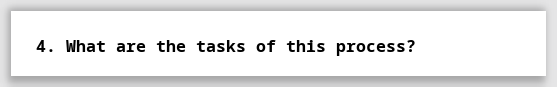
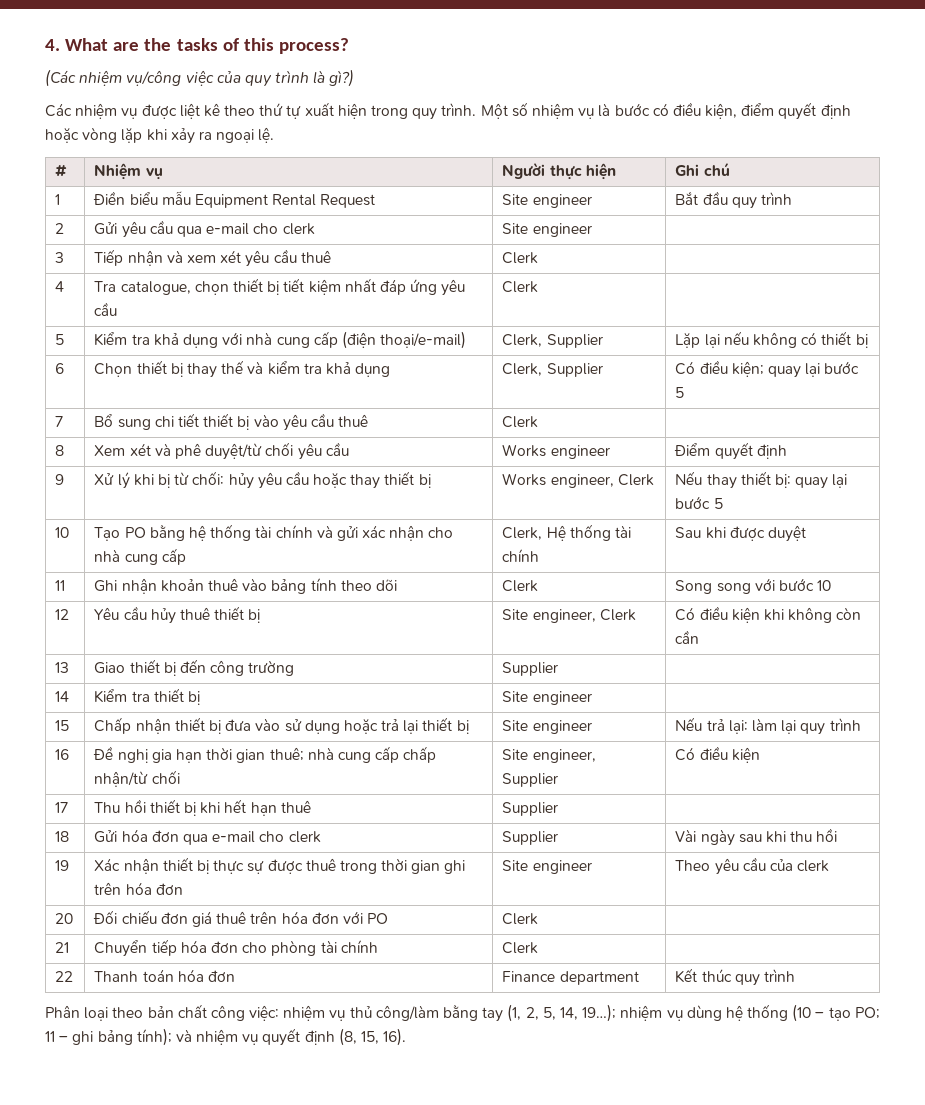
+ (Các nhiệm vụ/công việc của quy trình là gì?)
+ Các nhiệm vụ được liệt kê theo thứ tự xuất hiện trong quy trình. Một số nhiệm vụ là bước có điều kiện, điểm quyết định hoặc vòng lặp khi xảy ra ngoại lệ.
+ # | Nhiệm vụ | Người thực hiện | Ghi chú
+ 1 | Điền biểu mẫu Equipment Rental Request | Site engineer | Bắt đầu quy trình
+ 2 | Gửi yêu cầu qua e-mail cho clerk | Site engineer |
+ 3 | Tiếp nhận và xem xét yêu cầu thuê | Clerk |
+ 4 | Tra catalogue, chọn thiết bị tiết kiệm nhất đáp ứng yêu cầu | Clerk |
+ 5 | Kiểm tra khả dụng với nhà cung cấp (điện thoại/e-mail) | Clerk, Supplier | Lặp lại nếu không có thiết bị
+ 6 | Chọn thiết bị thay thế và kiểm tra khả dụng | Clerk, Supplier | Có điều kiện; quay lại bước 5
+ 7 | Bổ sung chi tiết thiết bị vào yêu cầu thuê | Clerk |
+ 8 | Xem xét và phê duyệt/từ chối yêu cầu | Works engineer | Điểm quyết định
+ 9 | Xử lý khi bị từ chối: hủy yêu cầu hoặc thay thiết bị | Works engineer, Clerk | Nếu thay thiết bị: quay lại bước 5
+ 10 | Tạo PO bằng hệ thống tài chính và gửi xác nhận cho nhà cung cấp | Clerk, Hệ thống tài chính | Sau khi được duyệt
+ 11 | Ghi nhận khoản thuê vào bảng tính theo dõi | Clerk | Song song với bước 10
+ 12 | Yêu cầu hủy thuê thiết bị | Site engineer, Clerk | Có điều kiện khi không còn cần
+ 13 | Giao thiết bị đến công trường | Supplier |
+ 14 | Kiểm tra thiết bị | Site engineer |
+ 15 | Chấp nhận thiết bị đưa vào sử dụng hoặc trả lại thiết bị | Site engineer | Nếu trả lại: làm lại quy trình
+ 16 | Đề nghị gia hạn thời gian thuê; nhà cung cấp chấp nhận/từ chối | Site engineer, Supplier | Có điều kiện
+ 17 | Thu hồi thiết bị khi hết hạn thuê | Supplier |
+ 18 | Gửi hóa đơn qua e-mail cho clerk | Supplier | Vài ngày sau khi thu hồi
+ 19 | Xác nhận thiết bị thực sự được thuê trong thời gian ghi trên hóa đơn | Site engineer | Theo yêu cầu của clerk
+ 20 | Đối chiếu đơn giá thuê trên hóa đơn với PO | Clerk |
+ 21 | Chuyển tiếp hóa đơn cho phòng tài chính | Clerk |
+ 22 | Thanh toán hóa đơn | Finance department | Kết thúc quy trình
+ Phân loại theo bản chất công việc: nhiệm vụ thủ công/làm bằng tay (1, 2, 5, 14, 19…); nhiệm vụ dùng hệ thống (10 – tạo PO; 11 – ghi bảng tính); và nhiệm vụ quyết định (8, 15, 16).

